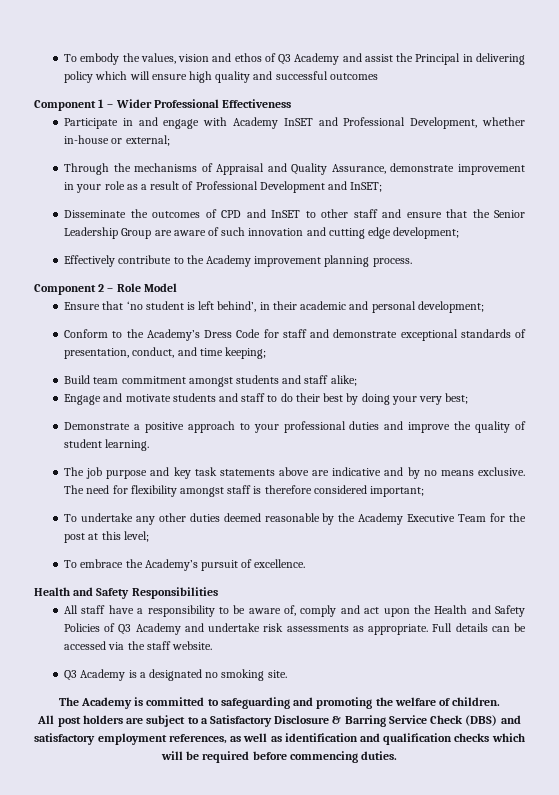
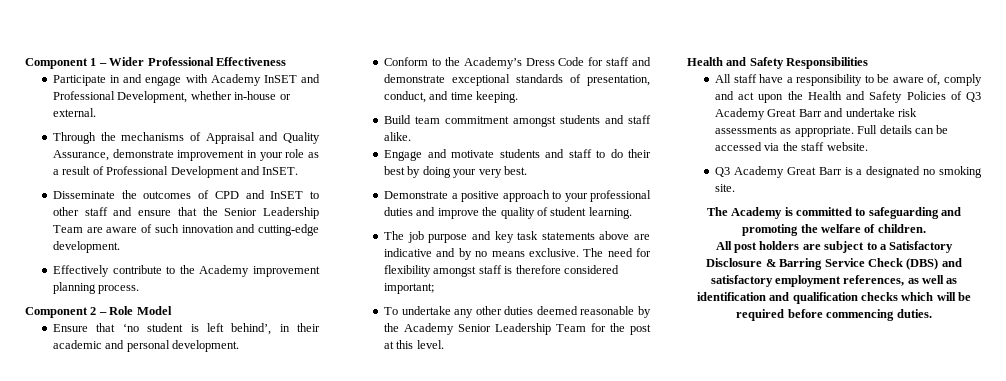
- To embody the values, vision and ethos of Q3 Academy and assist the Principal in delivering policy which will ensure high quality and successful outcomes
- Participate in and engage with Academy InSET and Professional Development, whether in-house or external;
+ Participate in and engage with Academy InSET and Professional Development, whether in-house or external.
- Through the mechanisms of Appraisal and Quality Assurance, demonstrate improvement in your role as a result of Professional Development and InSET;
+ Through the mechanisms of Appraisal and Quality Assurance, demonstrate improvement in your role as a result of Professional Development and InSET.
- Disseminate the outcomes of CPD and InSET to other staff and ensure that the Senior Leadership Group are aware of such innovation and cutting edge development;
+ Disseminate the outcomes of CPD and InSET to other staff and ensure that the Senior Leadership Team are aware of such innovation and cutting-edge development.
- Ensure that ‘no student is left behind’, in their academic and personal development;
+ Ensure that ‘no student is left behind’, in their academic and personal development.
- Conform to the Academy’s Dress Code for staff and demonstrate exceptional standards of presentation, conduct, and time keeping;
+ Conform to the Academy’s Dress Code for staff and demonstrate exceptional standards of presentation, conduct, and time keeping.
- Build team commitment amongst students and staff alike;
+ Build team commitment amongst students and staff alike.
- Engage and motivate students and staff to do their best by doing your very best;
+ Engage and motivate students and staff to do their best by doing your very best.
- To undertake any other duties deemed reasonable by the Academy Executive Team for the post at this level;
- To embrace the Academy’s pursuit of excellence.
+ To undertake any other duties deemed reasonable by the Academy Senior Leadership Team for the post at this level.
- All staff have a responsibility to be aware of, comply and act upon the Health and Safety Policies of Q3 Academy and undertake risk assessments as appropriate.
+ All staff have a responsibility to be aware of, comply and act upon the Health and Safety Policies of Q3 Academy Great Barr and undertake risk assessments as appropriate.
- Q3 Academy is a designated no smoking site.
+ Q3 Academy Great Barr is a designated no smoking site.

